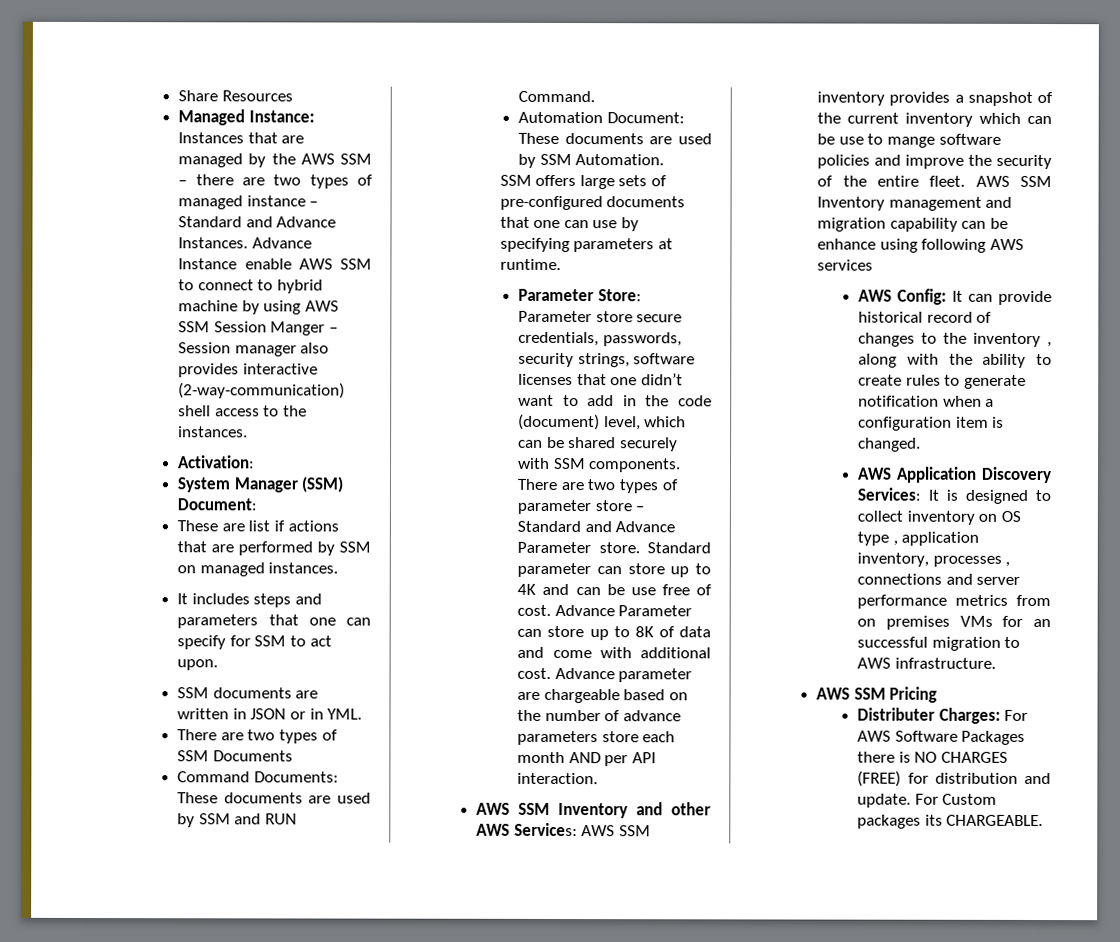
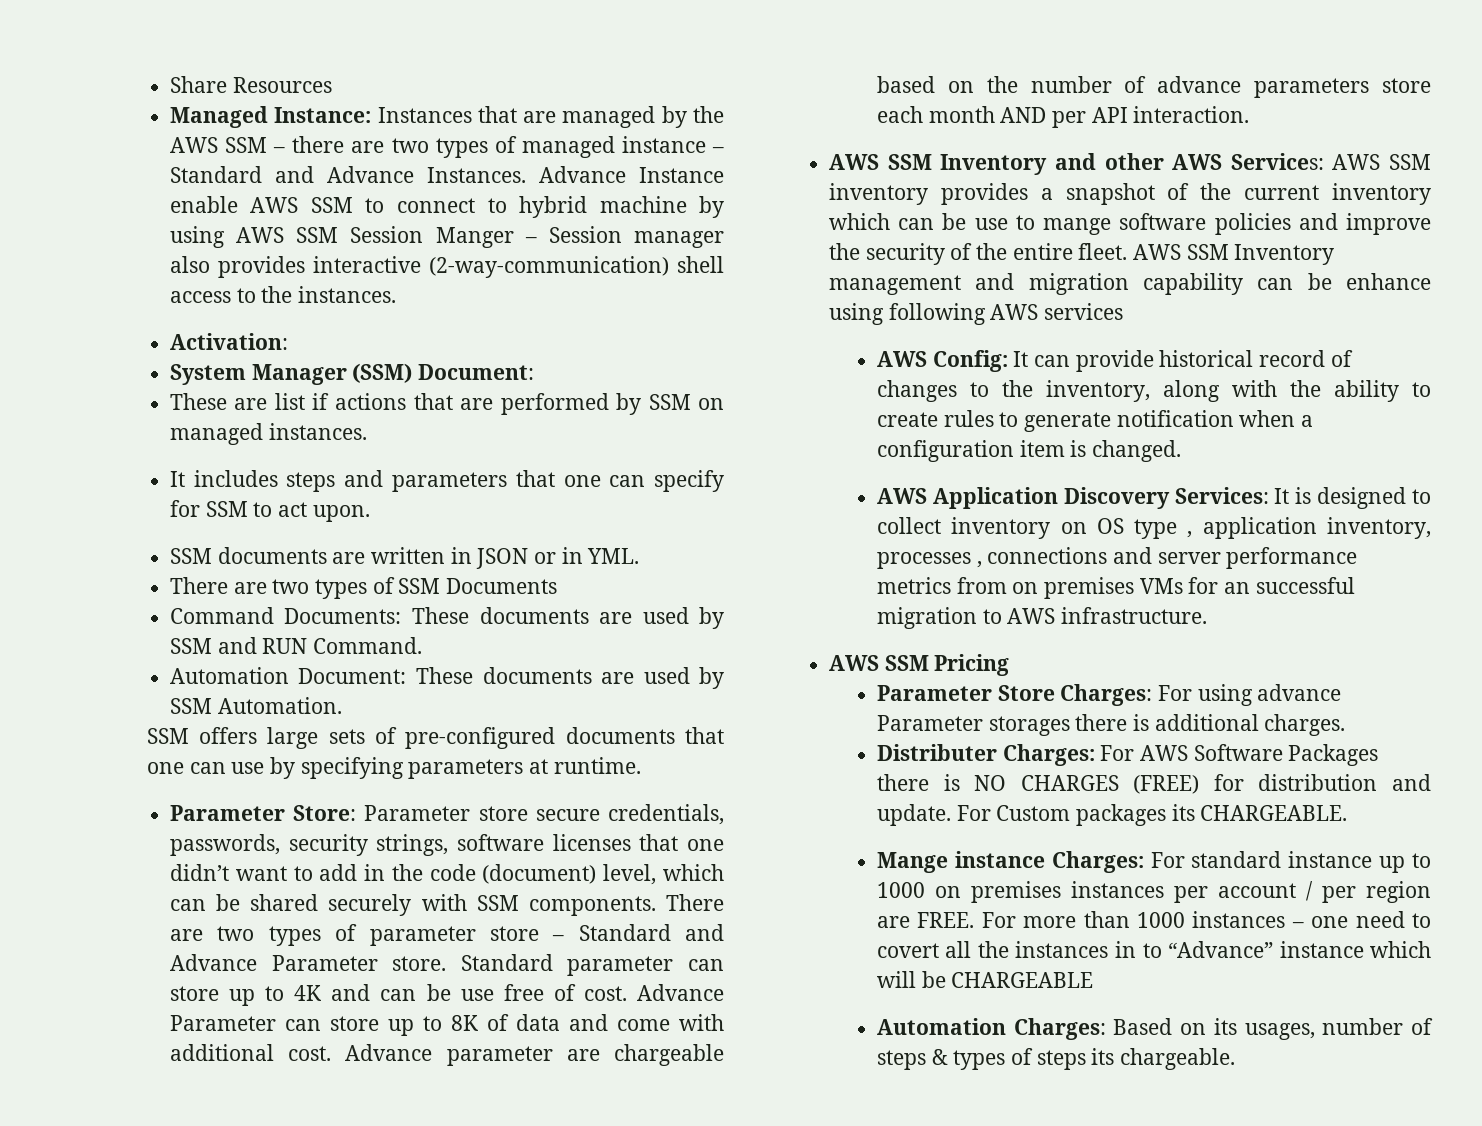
- AWS Config: It can provide historical record of changes to the inventory , along with the ability to create rules to generate notification when a configuration item is changed.
+ AWS Config: It can provide historical record of changes to the inventory, along with the ability to create rules to generate notification when a configuration item is changed.
+ Parameter Store Charges: For using advance Parameter storages there is additional charges.
+ Mange instance Charges: For standard instance up to 1000 on premises instances per account / per region are FREE. For more than 1000 instances – one need to covert all the instances in to “Advance” instance which will be CHARGEABLE
+ Automation Charges: Based on its usages, number of steps & types of steps its chargeable.

